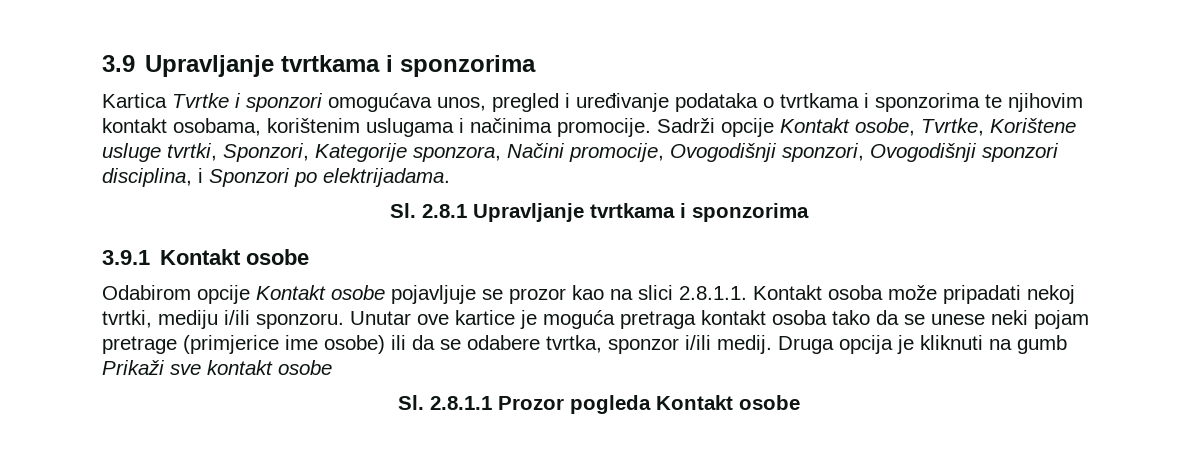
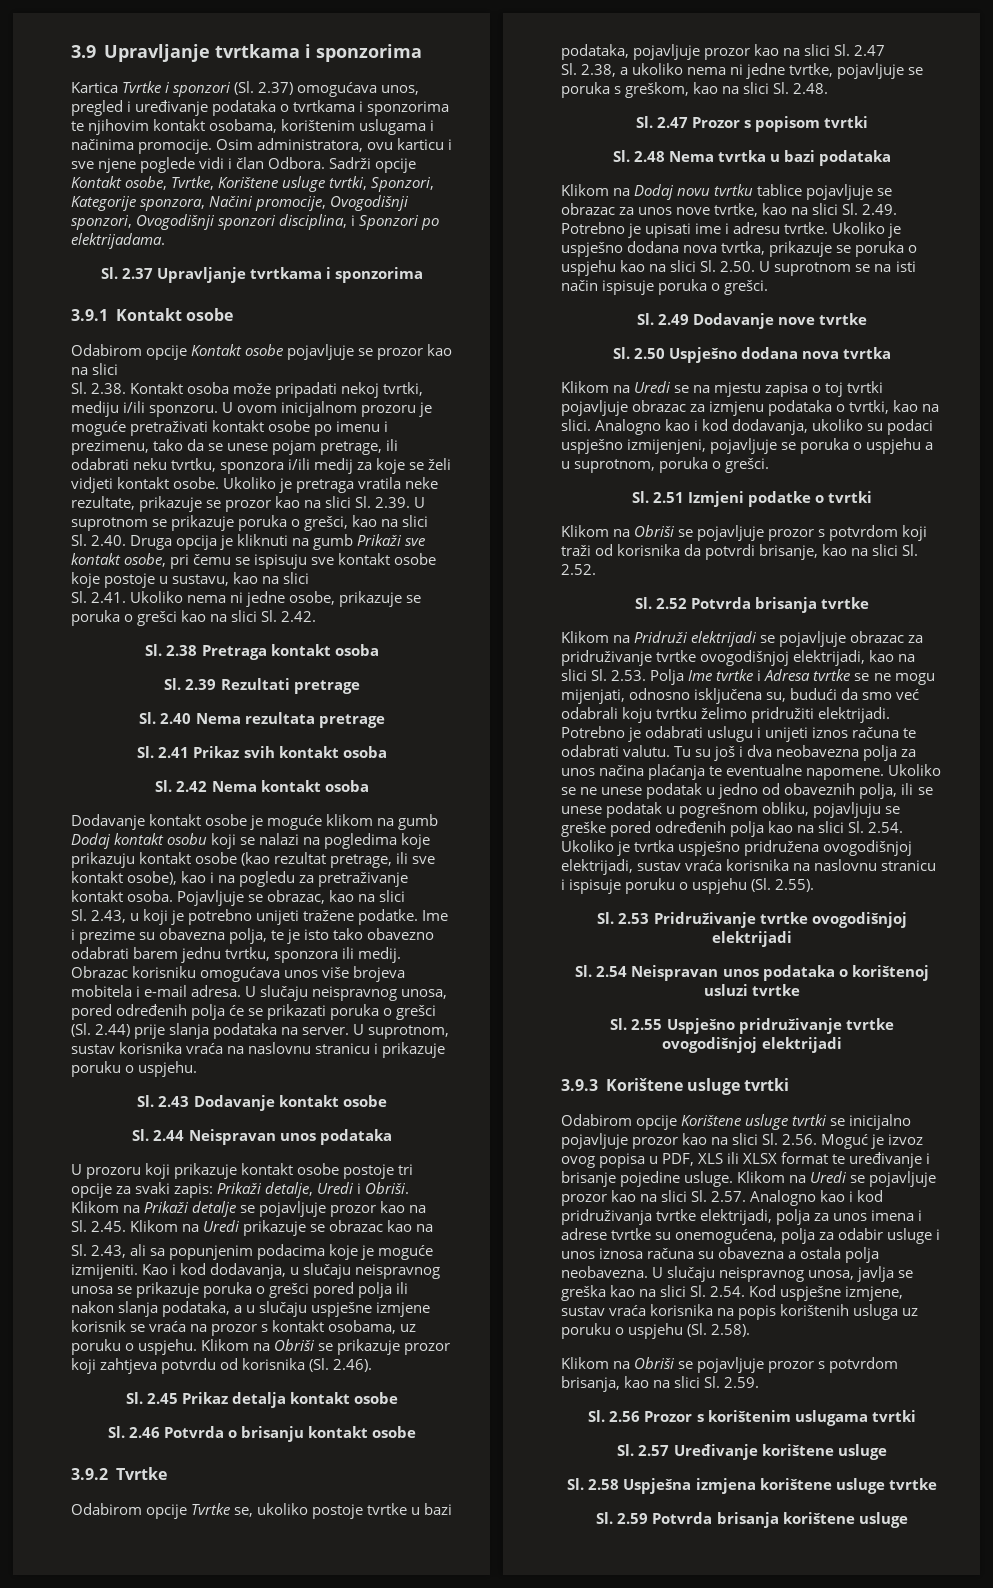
- Kartica Tvrtke i sponzori omogućava unos, pregled i uređivanje podataka o tvrtkama i sponzorima te njihovim kontakt osobama, korištenim uslugama i načinima promocije.
+ Kartica Tvrtke i sponzori (Sl. 2.37) omogućava unos, pregled i uređivanje podataka o tvrtkama i sponzorima te njihovim kontakt osobama, korištenim uslugama i načinima promocije.
+ Osim administratora, ovu karticu i sve njene poglede vidi i član Odbora.
- Sl. 2.8.1 Upravljanje tvrtkama i sponzorima
+ Sl. 2.37 Upravljanje tvrtkama i sponzorima
- Odabirom opcije Kontakt osobe pojavljuje se prozor kao na slici 2.8.1.1. Kontakt osoba može pripadati nekoj tvrtki, mediju i/ili sponzoru.
+ Odabirom opcije Kontakt osobe pojavljuje se prozor kao na slici
+ Sl. 2.38. Kontakt osoba može pripadati nekoj tvrtki, mediju i/ili sponzoru.
- Unutar ove kartice je moguća pretraga kontakt osoba tako da se unese neki pojam pretrage (primjerice ime osobe) ili da se odabere tvrtka, sponzor i/ili medij. Druga opcija je kliknuti na gumb Prikaži sve kontakt osobe
- Sl. 2.8.1.1 Prozor pogleda Kontakt osobe
+ U ovom inicijalnom prozoru je moguće pretraživati kontakt osobe po imenu i prezimenu, tako da se unese pojam pretrage, ili odabrati neku tvrtku, sponzora i/ili medij za koje se želi vidjeti kontakt osobe. Ukoliko je pretraga vratila neke rezultate, prikazuje se prozor kao na slici Sl. 2.39. U suprotnom se prikazuje poruka o grešci, kao na slici
+ Sl. 2.40. Druga opcija je kliknuti na gumb Prikaži sve kontakt osobe, pri čemu se ispisuju sve kontakt osobe koje postoje u sustavu, kao na slici
+ Sl. 2.41. Ukoliko nema ni jedne osobe, prikazuje se poruka o grešci kao na slici Sl. 2.42.
+ Sl. 2.38 Pretraga kontakt osoba
+ Sl. 2.39 Rezultati pretrage
+ Sl. 2.40 Nema rezultata pretrage
+ Sl. 2.41 Prikaz svih kontakt osoba
+ Sl. 2.42 Nema kontakt osoba
+ Dodavanje kontakt osobe je moguće klikom na gumb Dodaj kontakt osobu koji se nalazi na pogledima koje prikazuju kontakt osobe (kao rezultat pretrage, ili sve kontakt osobe), kao i na pogledu za pretraživanje kontakt osoba. Pojavljuje se obrazac, kao na slici
+ Sl. 2.43, u koji je potrebno unijeti tražene podatke. Ime i prezime su obavezna polja, te je isto tako obavezno odabrati barem jednu tvrtku, sponzora ili medij. Obrazac korisniku omogućava unos više brojeva mobitela i e-mail adresa. U slučaju neispravnog unosa, pored određenih polja će se prikazati poruka o grešci (Sl. 2.44) prije slanja podataka na server. U suprotnom, sustav korisnika vraća na naslovnu stranicu i prikazuje poruku o uspjehu.
+ Sl. 2.43 Dodavanje kontakt osobe
+ Sl. 2.44 Neispravan unos podataka
+ U prozoru koji prikazuje kontakt osobe postoje tri opcije za svaki zapis: Prikaži detalje, Uredi i Obriši. Klikom na Prikaži detalje se pojavljuje prozor kao na
+ Sl. 2.45. Klikom na Uredi prikazuje se obrazac kao na
+ Sl. 2.43, ali sa popunjenim podacima koje je moguće izmijeniti. Kao i kod dodavanja, u slučaju neispravnog unosa se prikazuje poruka o grešci pored polja ili nakon slanja podataka, a u slučaju uspješne izmjene korisnik se vraća na prozor s kontakt osobama, uz poruku o uspjehu. Klikom na Obriši se prikazuje prozor koji zahtjeva potvrdu od korisnika (Sl. 2.46).
+ Sl. 2.45 Prikaz detalja kontakt osobe
+ Sl. 2.46 Potvrda o brisanju kontakt osobe
+ 3.9.2 Tvrtke
+ Odabirom opcije Tvrtke se, ukoliko postoje tvrtke u bazi podataka, pojavljuje prozor kao na slici Sl. 2.47
+ Sl. 2.38, a ukoliko nema ni jedne tvrtke, pojavljuje se poruka s greškom, kao na slici Sl. 2.48.
+ Sl. 2.47 Prozor s popisom tvrtki
+ Sl. 2.48 Nema tvrtka u bazi podataka
+ Klikom na Dodaj novu tvrtku tablice pojavljuje se obrazac za unos nove tvrtke, kao na slici Sl. 2.49. Potrebno je upisati ime i adresu tvrtke. Ukoliko je uspješno dodana nova tvrtka, prikazuje se poruka o uspjehu kao na slici Sl. 2.50. U suprotnom se na isti način ispisuje poruka o grešci.
+ Sl. 2.49 Dodavanje nove tvrtke
+ Sl. 2.50 Uspješno dodana nova tvrtka
+ Klikom na Uredi se na mjestu zapisa o toj tvrtki pojavljuje obrazac za izmjenu podataka o tvrtki, kao na slici. Analogno kao i kod dodavanja, ukoliko su podaci uspješno izmijenjeni, pojavljuje se poruka o uspjehu a u suprotnom, poruka o grešci.
+ Sl. 2.51 Izmjeni podatke o tvrtki
+ Klikom na Obriši se pojavljuje prozor s potvrdom koji traži od korisnika da potvrdi brisanje, kao na slici Sl. 2.52.
+ Sl. 2.52 Potvrda brisanja tvrtke
+ Klikom na Pridruži elektrijadi se pojavljuje obrazac za pridruživanje tvrtke ovogodišnjoj elektrijadi, kao na slici Sl. 2.53. Polja Ime tvrtke i Adresa tvrtke se ne mogu mijenjati, odnosno isključena su, budući da smo već odabrali koju tvrtku želimo pridružiti elektrijadi. Potrebno je odabrati uslugu i unijeti iznos računa te odabrati valutu. Tu su još i dva neobavezna polja za unos načina plaćanja te eventualne napomene. Ukoliko se ne unese podatak u jedno od obaveznih polja, ili se unese podatak u pogrešnom obliku, pojavljuju se greške pored određenih polja kao na slici Sl. 2.54. Ukoliko je tvrtka uspješno pridružena ovogodišnjoj elektrijadi, sustav vraća korisnika na naslovnu stranicu i ispisuje poruku o uspjehu (Sl. 2.55).
+ Sl. 2.53 Pridruživanje tvrtke ovogodišnjoj elektrijadi
+ Sl. 2.54 Neispravan unos podataka o korištenoj usluzi tvrtke
+ Sl. 2.55 Uspješno pridruživanje tvrtke ovogodišnjoj elektrijadi
+ 3.9.3 Korištene usluge tvrtki
+ Odabirom opcije Korištene usluge tvrtki se inicijalno pojavljuje prozor kao na slici Sl. 2.56. Moguć je izvoz ovog popisa u PDF, XLS ili XLSX format te uređivanje i brisanje pojedine usluge. Klikom na Uredi se pojavljuje prozor kao na slici Sl. 2.57. Analogno kao i kod pridruživanja tvrtke elektrijadi, polja za unos imena i adrese tvrtke su onemogućena, polja za odabir usluge i unos iznosa računa su obavezna a ostala polja neobavezna. U slučaju neispravnog unosa, javlja se greška kao na slici Sl. 2.54. Kod uspješne izmjene, sustav vraća korisnika na popis korištenih usluga uz poruku o uspjehu (Sl. 2.58).
+ Klikom na Obriši se pojavljuje prozor s potvrdom brisanja, kao na slici Sl. 2.59.
+ Sl. 2.56 Prozor s korištenim uslugama tvrtki
+ Sl. 2.57 Uređivanje korištene usluge
+ Sl. 2.58 Uspješna izmjena korištene usluge tvrtke
+ Sl. 2.59 Potvrda brisanja korištene usluge

